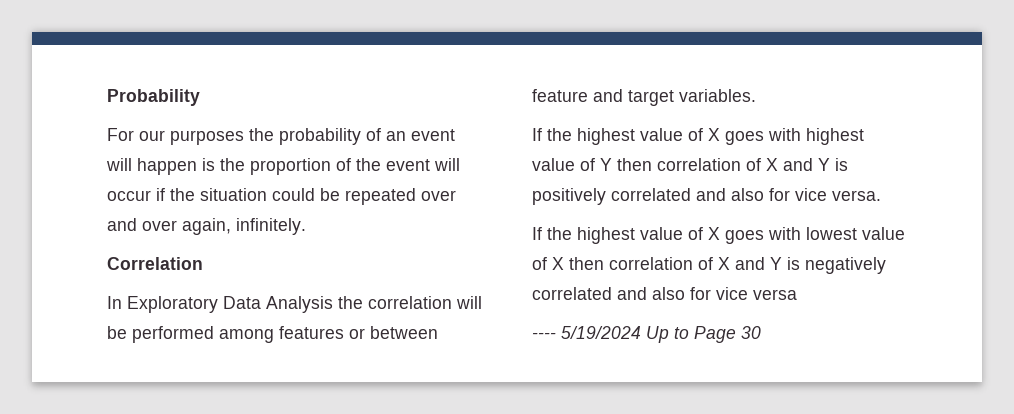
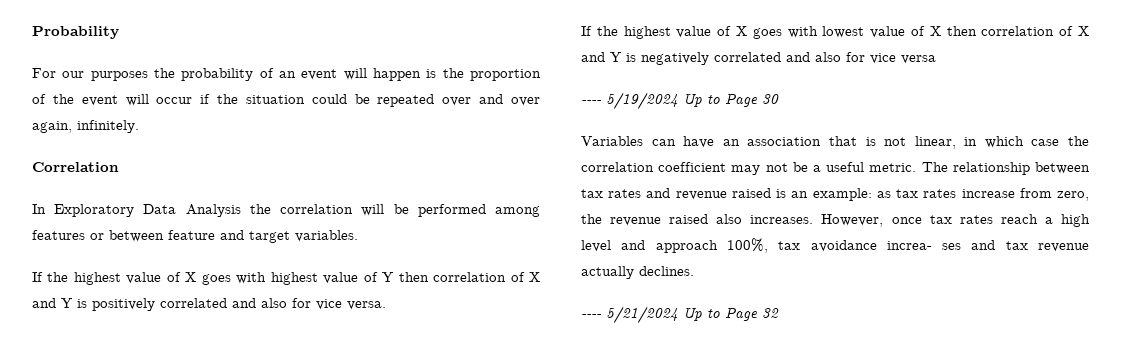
+ Variables can have an association that is not linear, in which case the correlation coefficient may not be a useful metric. The relationship between tax rates and revenue raised is an example: as tax rates increase from zero, the revenue raised also increases. However, once tax rates reach a high level and approach 100%, tax avoidance increa‐ ses and tax revenue actually declines.
+ ---- 5/21/2024 Up to Page 32

